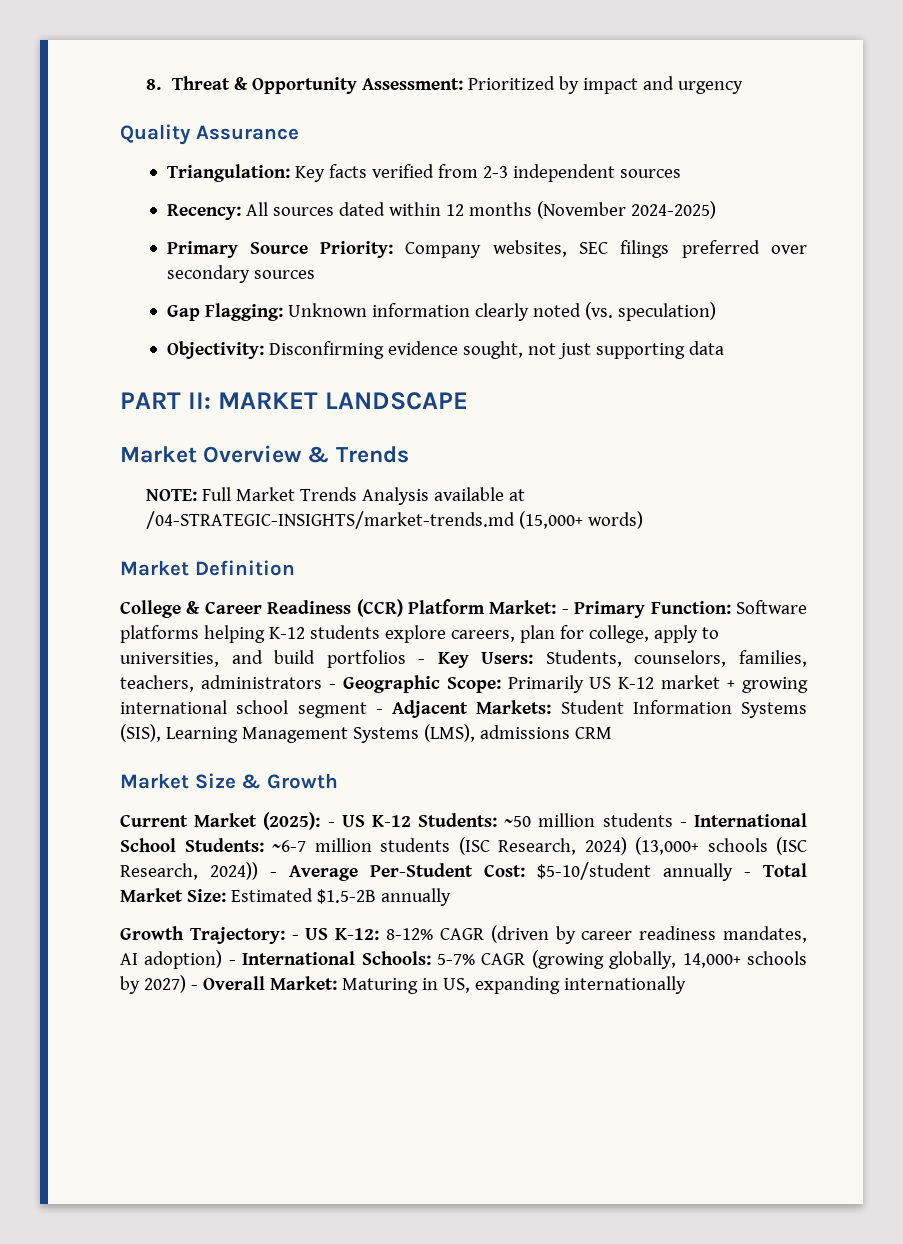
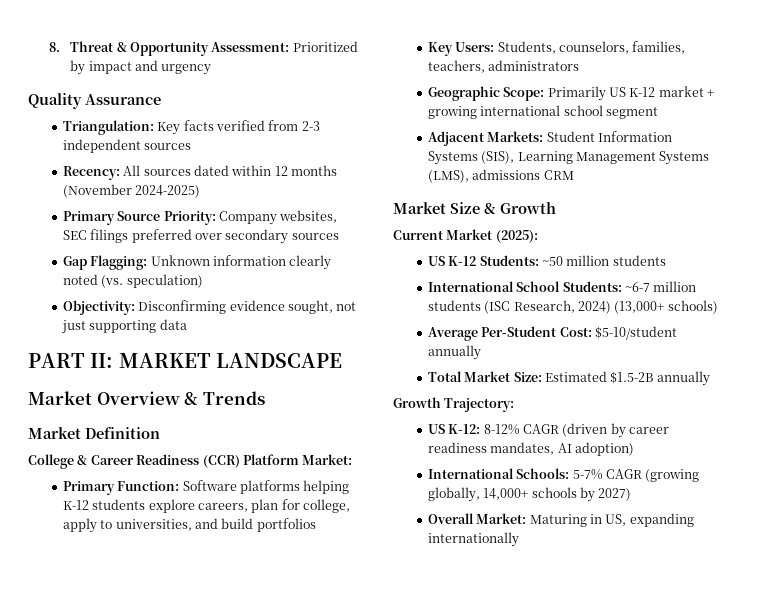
- NOTE: Full Market Trends Analysis available at /04-STRATEGIC-INSIGHTS/market-trends.md (15,000+ words)
- College & Career Readiness (CCR) Platform Market: - Primary Function: Software platforms helping K-12 students explore careers, plan for college, apply to universities, and build portfolios - Key Users: Students, counselors, families, teachers, administrators - Geographic Scope: Primarily US K-12 market + growing international school segment - Adjacent Markets: Student Information Systems (SIS), Learning Management Systems (LMS), admissions CRM
+ College & Career Readiness (CCR) Platform Market:
+ Primary Function: Software platforms helping K-12 students explore careers, plan for college, apply to universities, and build portfolios
+ Key Users: Students, counselors, families, teachers, administrators
+ Geographic Scope: Primarily US K-12 market + growing international school segment
+ Adjacent Markets: Student Information Systems (SIS), Learning Management Systems (LMS), admissions CRM
- Current Market (2025): - US K-12 Students: ~50 million students - International School Students: ~6-7 million students (ISC Research, 2024) (13,000+ schools (ISC Research, 2024)) - Average Per-Student Cost: $5-10/student annually - Total Market Size: Estimated $1.5-2B annually
+ Current Market (2025):
+ US K-12 Students: ~50 million students
+ International School Students: ~6-7 million students (ISC Research, 2024) (13,000+ schools)
+ Average Per-Student Cost: $5-10/student annually
+ Total Market Size: Estimated $1.5-2B annually
- Growth Trajectory: - US K-12: 8-12% CAGR (driven by career readiness mandates, AI adoption) - International Schools: 5-7% CAGR (growing globally, 14,000+ schools by 2027) - Overall Market: Maturing in US, expanding internationally
+ Growth Trajectory:
+ US K-12: 8-12% CAGR (driven by career readiness mandates, AI adoption)
+ International Schools: 5-7% CAGR (growing globally, 14,000+ schools by 2027)
+ Overall Market: Maturing in US, expanding internationally

